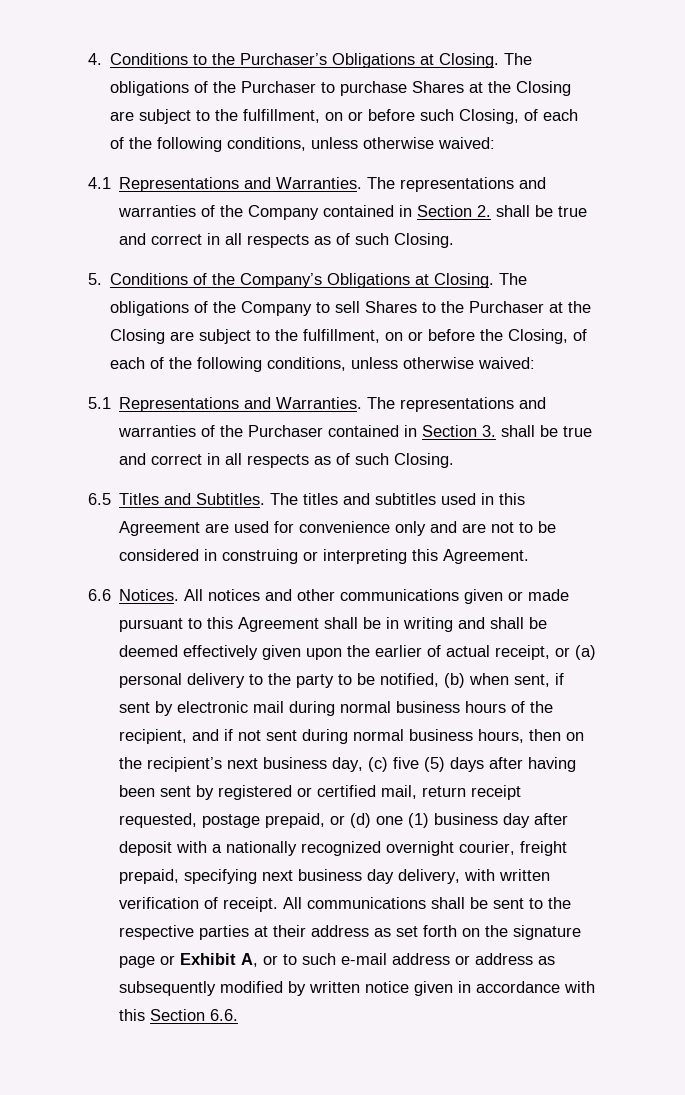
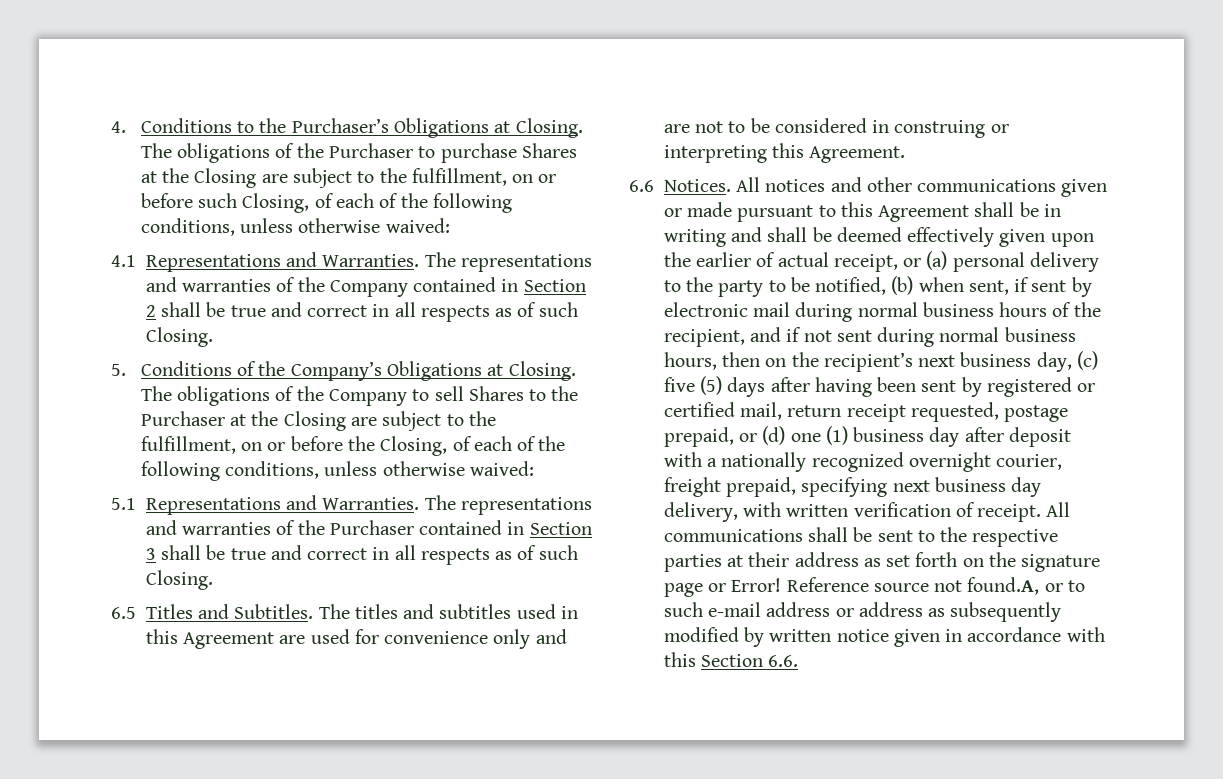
- The representations and warranties of the Company contained in Section 2. shall be true and correct in all respects as of such Closing.
+ The representations and warranties of the Company contained in Section 2 shall be true and correct in all respects as of such Closing.
- The representations and warranties of the Purchaser contained in Section 3. shall be true and correct in all respects as of such Closing.
+ The representations and warranties of the Purchaser contained in Section 3 shall be true and correct in all respects as of such Closing.
- All communications shall be sent to the respective parties at their address as set forth on the signature page or Exhibit A, or to such e-mail address or address as subsequently modified by written notice given in accordance with this Section 6.6.
+ All communications shall be sent to the respective parties at their address as set forth on the signature page or Error! Reference source not found.A, or to such e-mail address or address as subsequently modified by written notice given in accordance with this Section 6.6.

